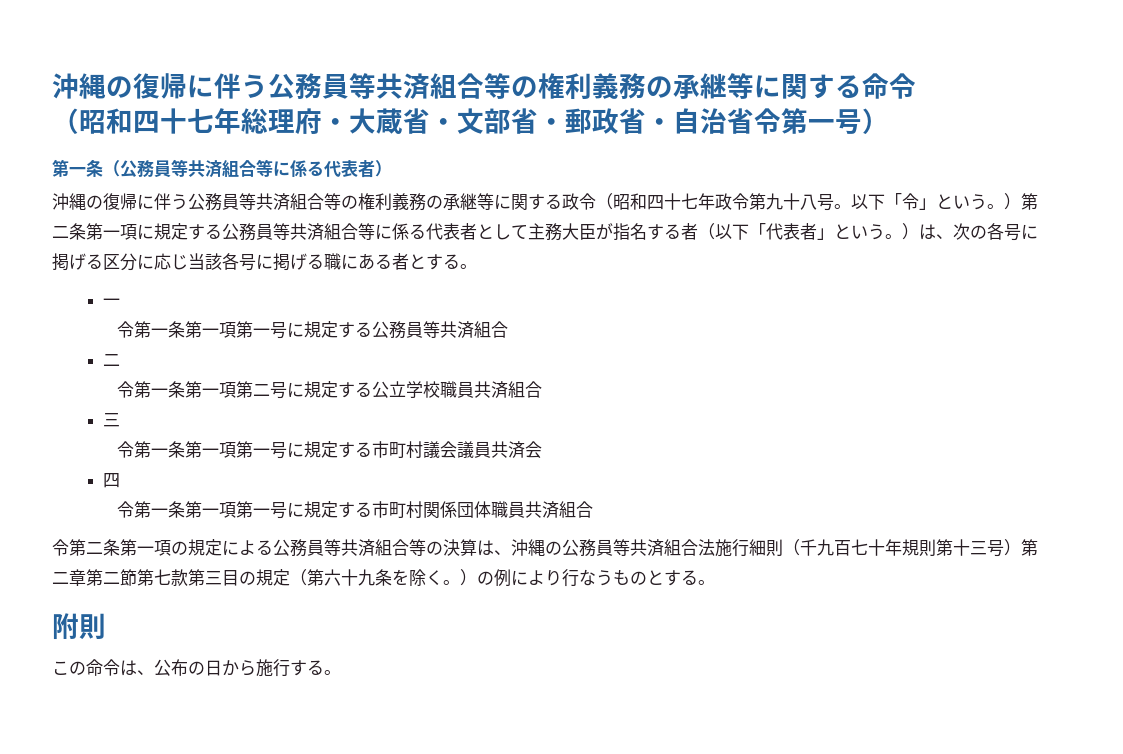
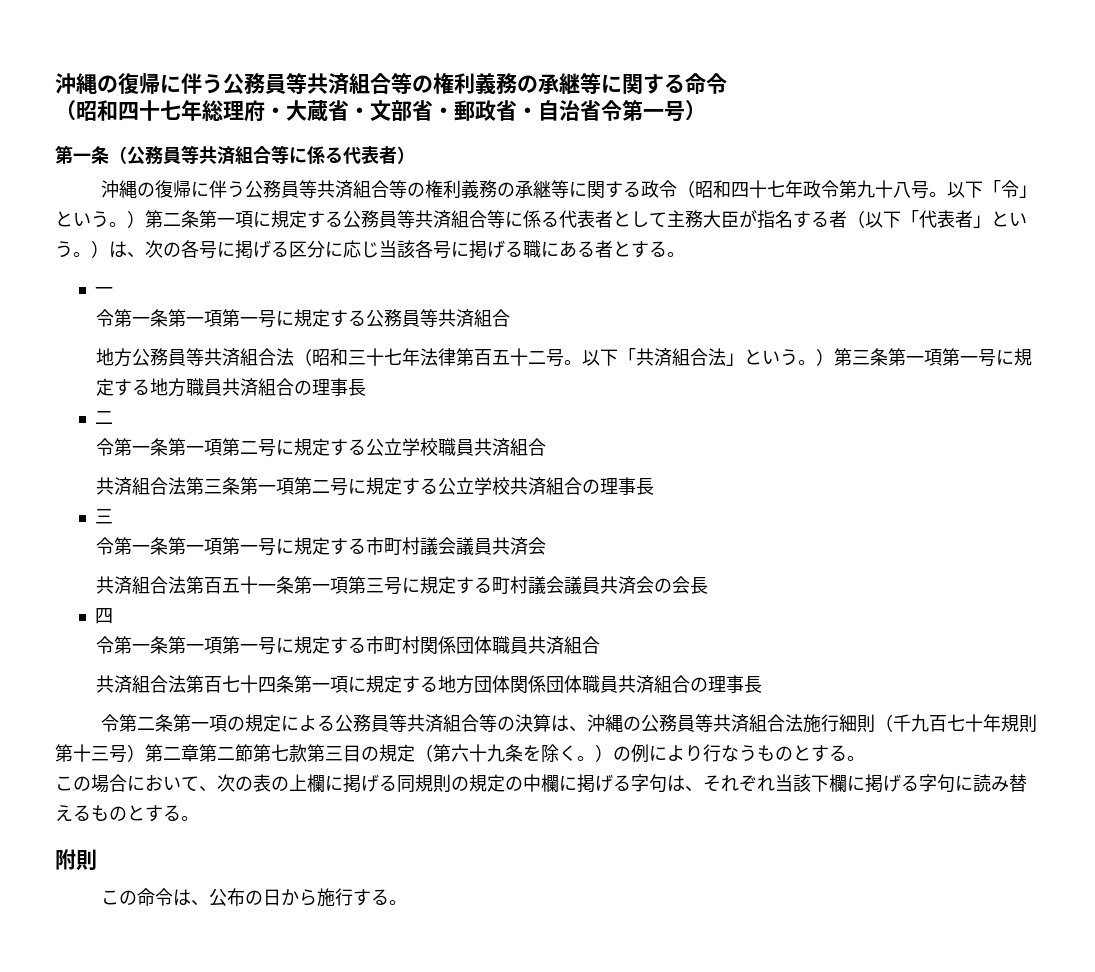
+ 地方公務員等共済組合法（昭和三十七年法律第百五十二号。以下「共済組合法」という。）第三条第一項第一号に規定する地方職員共済組合の理事長
+ 共済組合法第三条第一項第二号に規定する公立学校共済組合の理事長
+ 共済組合法第百五十一条第一項第三号に規定する町村議会議員共済会の会長
+ 共済組合法第百七十四条第一項に規定する地方団体関係団体職員共済組合の理事長
+ この場合において、次の表の上欄に掲げる同規則の規定の中欄に掲げる字句は、それぞれ当該下欄に掲げる字句に読み替えるものとする。

